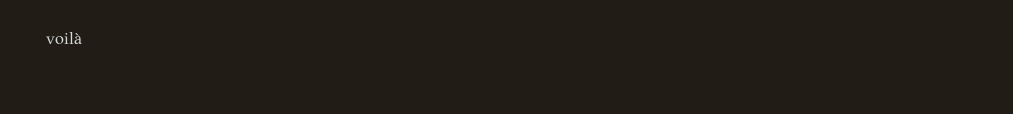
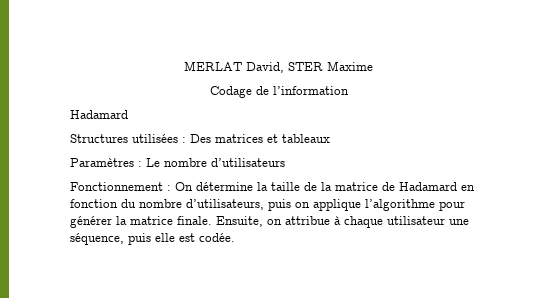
- voilà
+ MERLAT David, STER Maxime
+ Codage de l’information
+ Hadamard
+ Structures utilisées : Des matrices et tableaux
+ Paramètres : Le nombre d’utilisateurs
+ Fonctionnement : On détermine la taille de la matrice de Hadamard en fonction du nombre d’utilisateurs, puis on applique l’algorithme pour générer la matrice finale. Ensuite, on attribue à chaque utilisateur une séquence, puis elle est codée.

